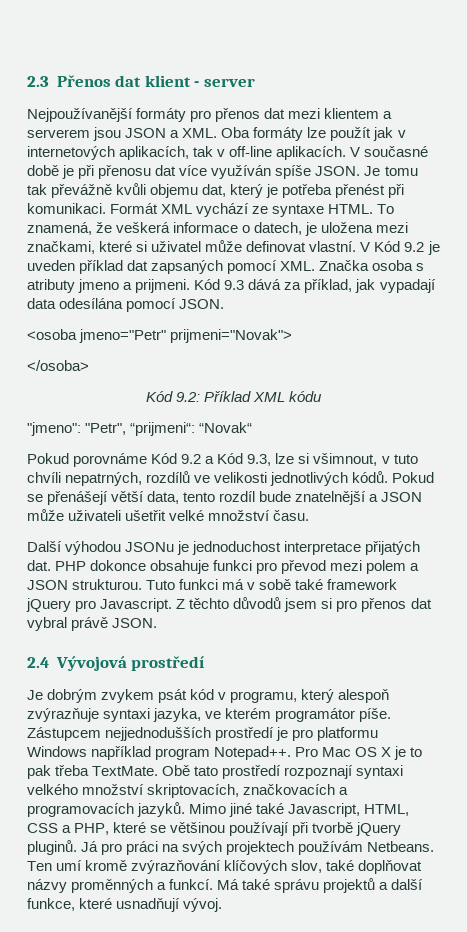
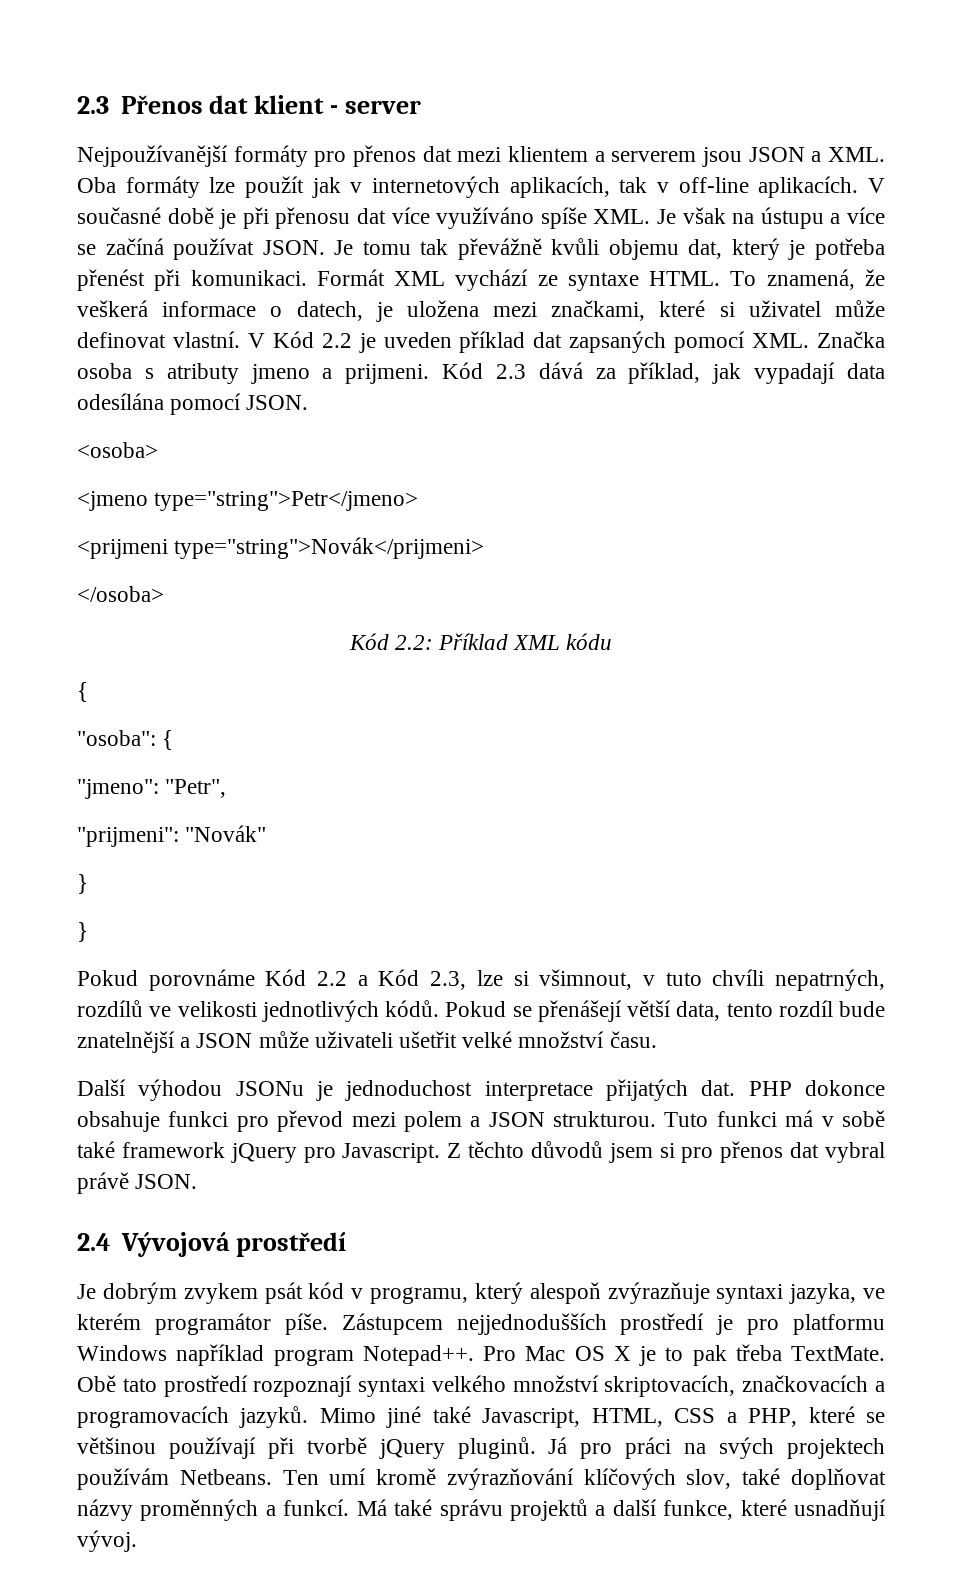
- V současné době je při přenosu dat více využíván spíše JSON.
+ V současné době je při přenosu dat více využíváno spíše XML. Je však na ústupu a více se začíná používat JSON.
- V Kód 9.2 je uveden příklad dat zapsaných pomocí XML. Značka osoba s atributy jmeno a prijmeni.
+ V Kód 2.2 je uveden příklad dat zapsaných pomocí XML. Značka osoba s atributy jmeno a prijmeni.
- Kód 9.3 dává za příklad, jak vypadají data odesílána pomocí JSON.
+ Kód 2.3 dává za příklad, jak vypadají data odesílána pomocí JSON.
- <osoba jmeno="Petr" prijmeni="Novak">
+ <osoba>
+ <jmeno type="string">Petr</jmeno>
+ <prijmeni type="string">Novák</prijmeni>
- Kód 9.2: Příklad XML kódu
+ Kód 2.2: Příklad XML kódu
+ {
+ "osoba": {
- "jmeno": "Petr", “prijmeni“: “Novak“
+ "jmeno": "Petr",
+ "prijmeni": "Novák"
+ }
+ }
- Pokud porovnáme Kód 9.2 a Kód 9.3, lze si všimnout, v tuto chvíli nepatrných, rozdílů ve velikosti jednotlivých kódů.
+ Pokud porovnáme Kód 2.2 a Kód 2.3, lze si všimnout, v tuto chvíli nepatrných, rozdílů ve velikosti jednotlivých kódů.

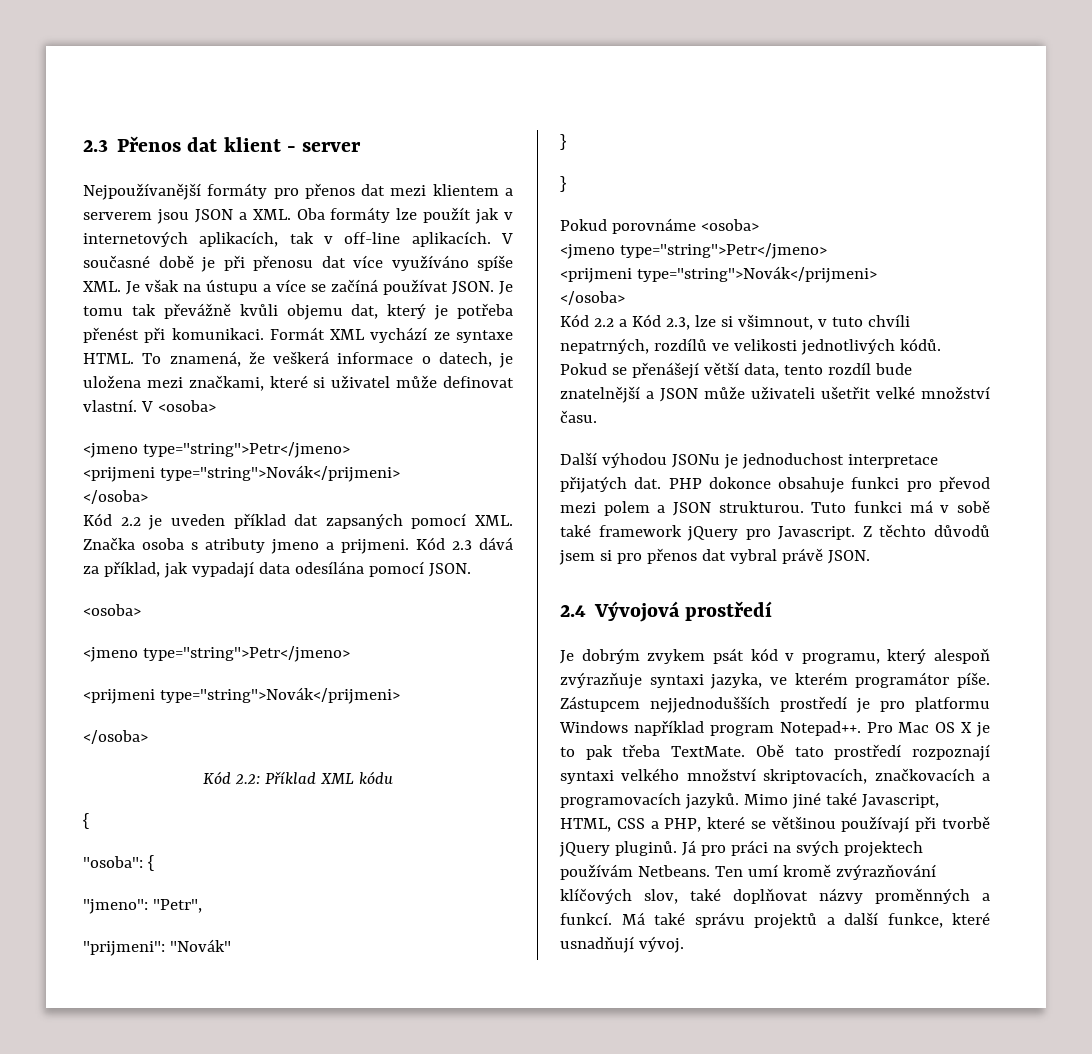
- V Kód 2.2 je uveden příklad dat zapsaných pomocí XML. Značka osoba s atributy jmeno a prijmeni.
+ V <osoba>
+ <jmeno type="string">Petr</jmeno>
+ <prijmeni type="string">Novák</prijmeni>
+ </osoba>
+ Kód 2.2 je uveden příklad dat zapsaných pomocí XML. Značka osoba s atributy jmeno a prijmeni.
- Pokud porovnáme Kód 2.2 a Kód 2.3, lze si všimnout, v tuto chvíli nepatrných, rozdílů ve velikosti jednotlivých kódů.
+ Pokud porovnáme <osoba>
+ <jmeno type="string">Petr</jmeno>
+ <prijmeni type="string">Novák</prijmeni>
+ </osoba>
+ Kód 2.2 a Kód 2.3, lze si všimnout, v tuto chvíli nepatrných, rozdílů ve velikosti jednotlivých kódů.

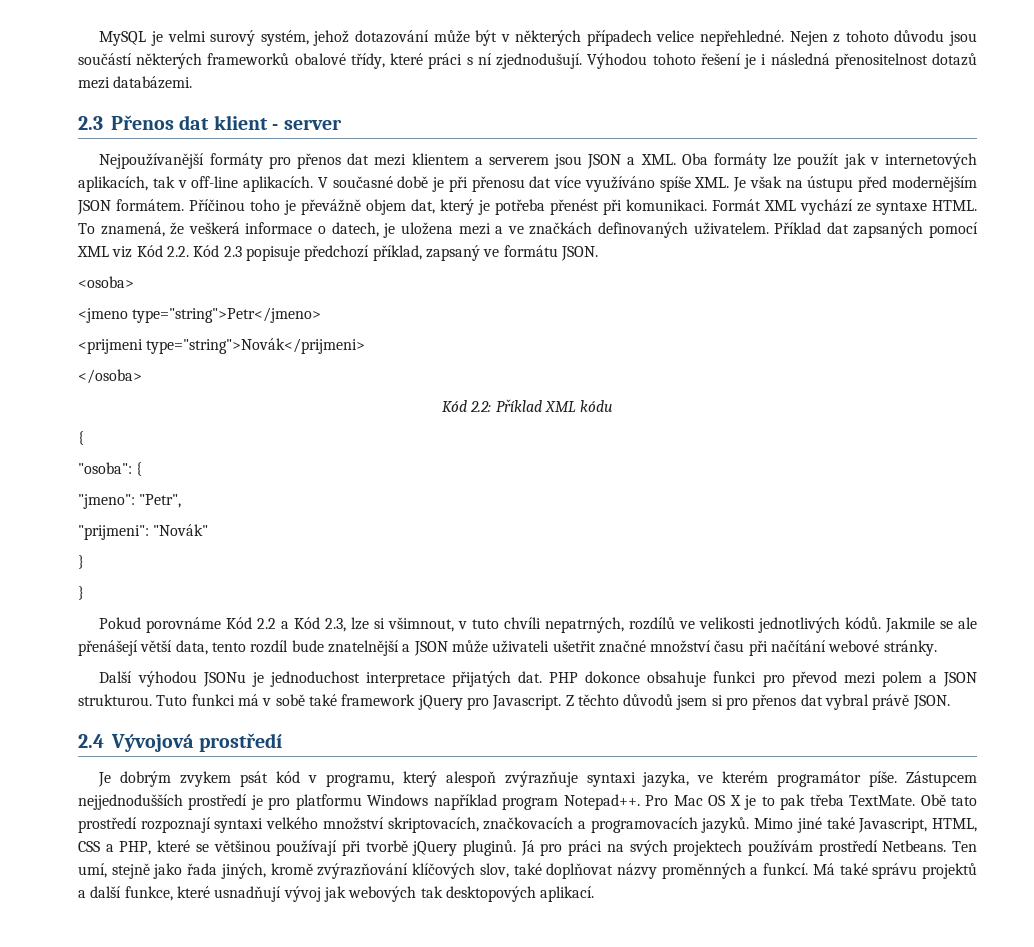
+ MySQL je velmi surový systém, jehož dotazování může být v některých případech velice nepřehledné. Nejen z tohoto důvodu jsou součástí některých frameworků obalové třídy, které práci s ní zjednodušují. Výhodou tohoto řešení je i následná přenositelnost dotazů mezi databázemi.
- V současné době je při přenosu dat více využíváno spíše XML. Je však na ústupu a více se začíná používat JSON. Je tomu tak převážně kvůli objemu dat, který je potřeba přenést při komunikaci.
+ V současné době je při přenosu dat více využíváno spíše XML. Je však na ústupu před modernějším JSON formátem. Příčinou toho je převážně objem dat, který je potřeba přenést při komunikaci.
- To znamená, že veškerá informace o datech, je uložena mezi značkami, které si uživatel může definovat vlastní. V <osoba>
- <jmeno type="string">Petr</jmeno>
- <prijmeni type="string">Novák</prijmeni>
- </osoba>
- Kód 2.2 je uveden příklad dat zapsaných pomocí XML. Značka osoba s atributy jmeno a prijmeni. Kód 2.3 dává za příklad, jak vypadají data odesílána pomocí JSON.
+ To znamená, že veškerá informace o datech, je uložena mezi a ve značkách definovaných uživatelem. Příklad dat zapsaných pomocí XML viz Kód 2.2. Kód 2.3 popisuje předchozí příklad, zapsaný ve formátu JSON.
- Pokud porovnáme <osoba>
- <jmeno type="string">Petr</jmeno>
- <prijmeni type="string">Novák</prijmeni>
- </osoba>
- Kód 2.2 a Kód 2.3, lze si všimnout, v tuto chvíli nepatrných, rozdílů ve velikosti jednotlivých kódů.
+ Pokud porovnáme Kód 2.2 a Kód 2.3, lze si všimnout, v tuto chvíli nepatrných, rozdílů ve velikosti jednotlivých kódů.
- Pokud se přenášejí větší data, tento rozdíl bude znatelnější a JSON může uživateli ušetřit velké množství času.
+ Jakmile se ale přenášejí větší data, tento rozdíl bude znatelnější a JSON může uživateli ušetřit značné množství času při načítání webové stránky.
- Já pro práci na svých projektech používám Netbeans.
+ Já pro práci na svých projektech používám prostředí Netbeans.
- Ten umí kromě zvýrazňování klíčových slov, také doplňovat názvy proměnných a funkcí.
+ Ten umí, stejně jako řada jiných, kromě zvýrazňování klíčových slov, také doplňovat názvy proměnných a funkcí.
- Má také správu projektů a další funkce, které usnadňují vývoj.
+ Má také správu projektů a další funkce, které usnadňují vývoj jak webových tak desktopových aplikací.

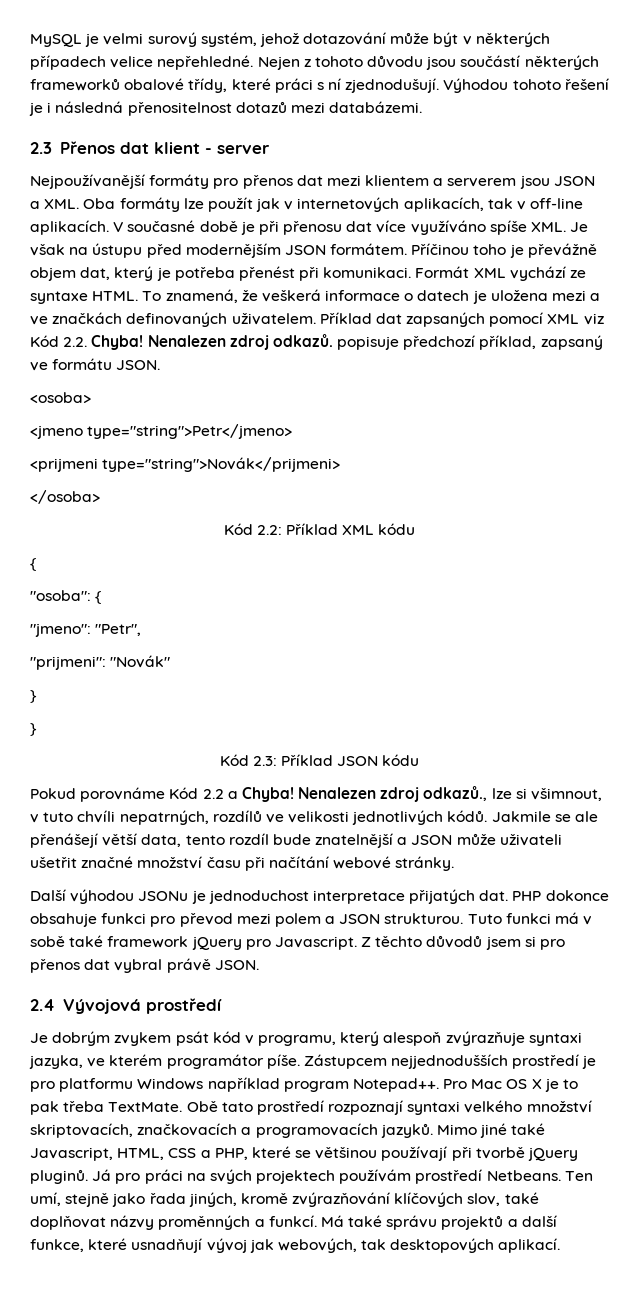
- To znamená, že veškerá informace o datech, je uložena mezi a ve značkách definovaných uživatelem.
+ To znamená, že veškerá informace o datech je uložena mezi a ve značkách definovaných uživatelem.
- Příklad dat zapsaných pomocí XML viz Kód 2.2. Kód 2.3 popisuje předchozí příklad, zapsaný ve formátu JSON.
+ Příklad dat zapsaných pomocí XML viz Kód 2.2. Chyba! Nenalezen zdroj odkazů. popisuje předchozí příklad, zapsaný ve formátu JSON.
+ Kód 2.3: Příklad JSON kódu
- Pokud porovnáme Kód 2.2 a Kód 2.3, lze si všimnout, v tuto chvíli nepatrných, rozdílů ve velikosti jednotlivých kódů.
+ Pokud porovnáme Kód 2.2 a Chyba! Nenalezen zdroj odkazů., lze si všimnout, v tuto chvíli nepatrných, rozdílů ve velikosti jednotlivých kódů.
- Má také správu projektů a další funkce, které usnadňují vývoj jak webových tak desktopových aplikací.
+ Má také správu projektů a další funkce, které usnadňují vývoj jak webových, tak desktopových aplikací.

